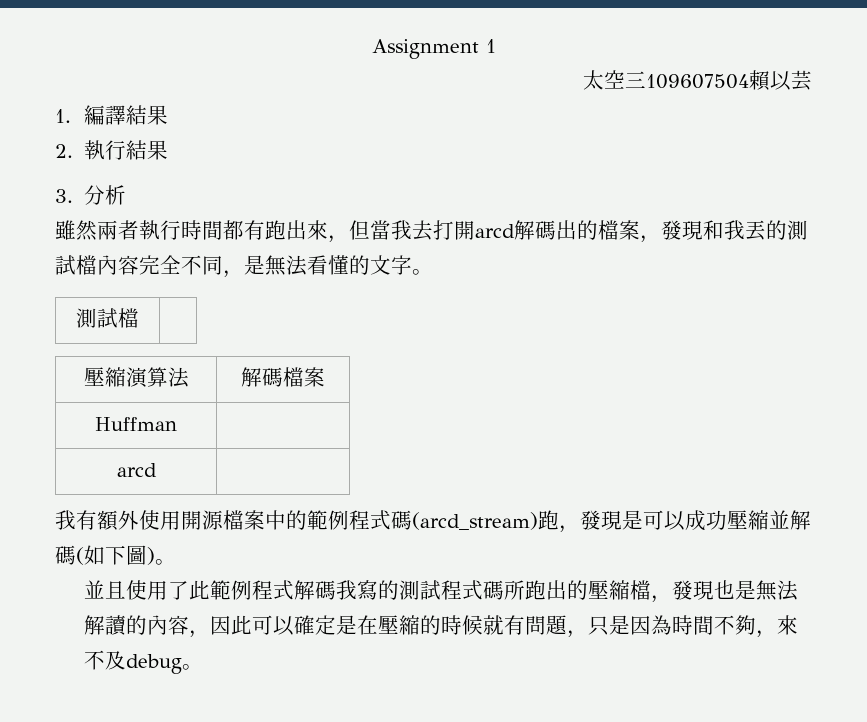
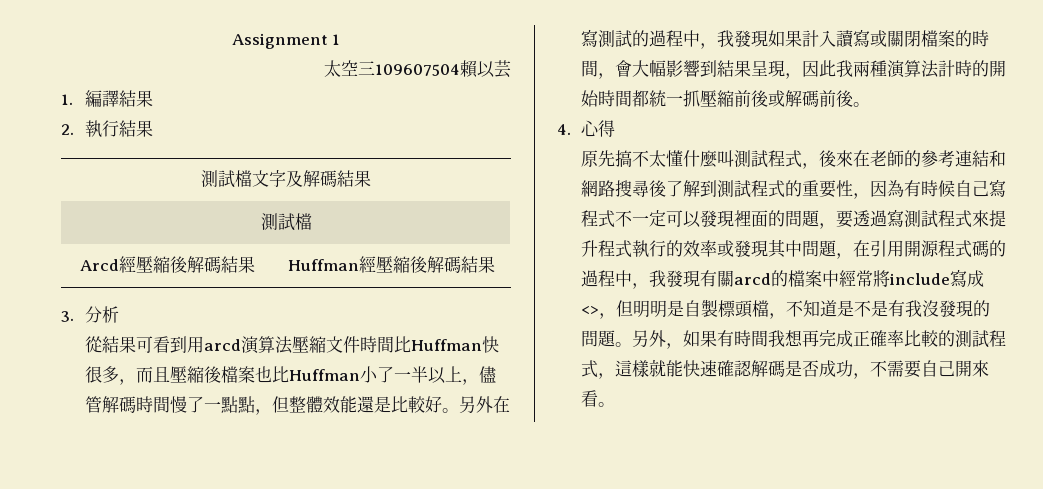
+ 測試檔文字及解碼結果
+ 測試檔
+ Arcd經壓縮後解碼結果 | Huffman經壓縮後解碼結果
  3.分析
- 雖然兩者執行時間都有跑出來，但當我去打開arcd解碼出的檔案，發現和我丟的測試檔內容完全不同，是無法看懂的文字。
- 測試檔 |
- 壓縮演算法 | 解碼檔案
- Huffman |
- arcd |
- 我有額外使用開源檔案中的範例程式碼(arcd_stream)跑，發現是可以成功壓縮並解碼(如下圖)。
- 並且使用了此範例程式解碼我寫的測試程式碼所跑出的壓縮檔，發現也是無法解讀的內容，因此可以確定是在壓縮的時候就有問題，只是因為時間不夠，來不及debug。
+ 從結果可看到用arcd演算法壓縮文件時間比Huffman快很多，而且壓縮後檔案也比Huffman小了一半以上，儘管解碼時間慢了一點點，但整體效能還是比較好。另外在寫測試的過程中，我發現如果計入讀寫或關閉檔案的時間，會大幅影響到結果呈現，因此我兩種演算法計時的開始時間都統一抓壓縮前後或解碼前後。
+ 4.心得
+ 原先搞不太懂什麼叫測試程式，後來在老師的參考連結和網路搜尋後了解到測試程式的重要性，因為有時候自己寫程式不一定可以發現裡面的問題，要透過寫測試程式來提升程式執行的效率或發現其中問題，在引用開源程式碼的過程中，我發現有關arcd的檔案中經常將include寫成<>，但明明是自製標頭檔，不知道是不是有我沒發現的問題。另外，如果有時間我想再完成正確率比較的測試程式，這樣就能快速確認解碼是否成功，不需要自己開來看。

